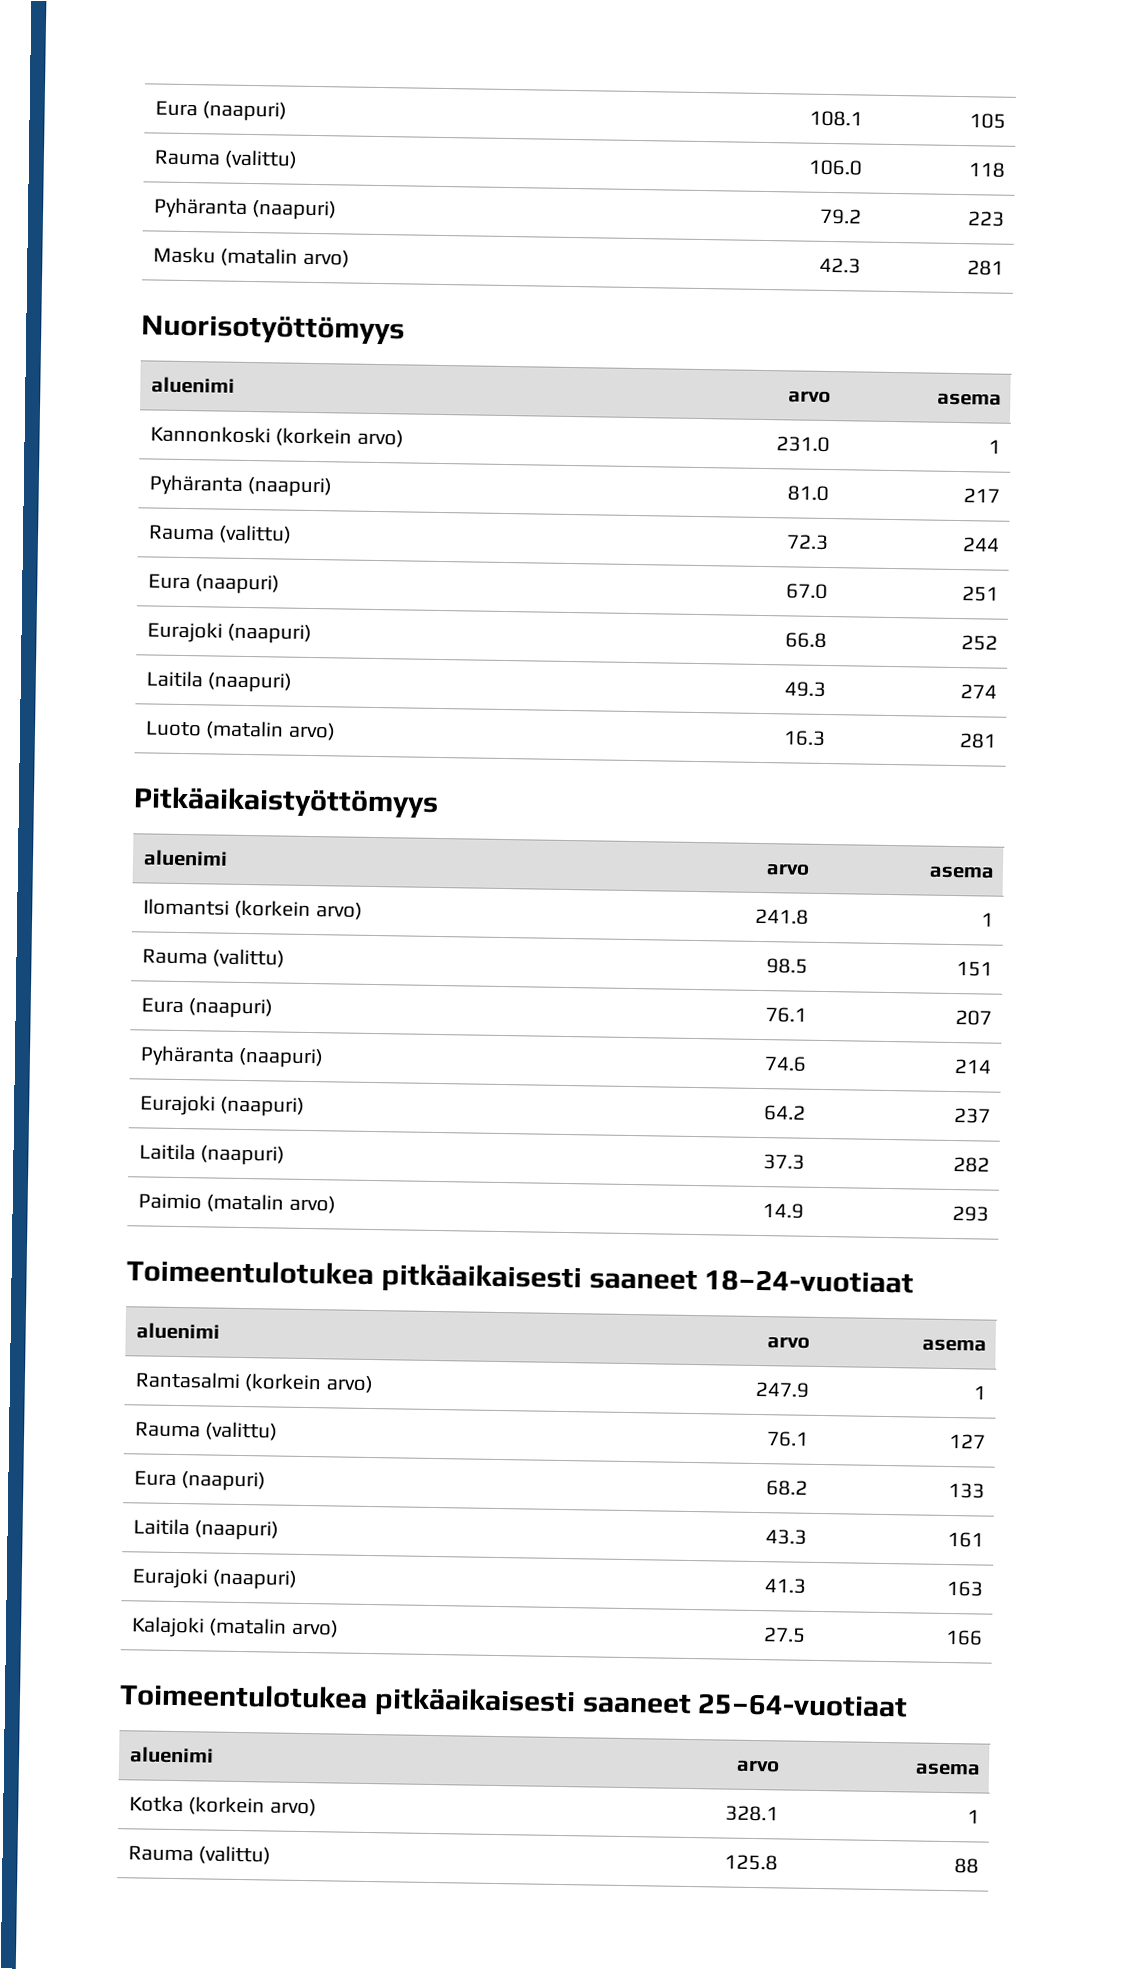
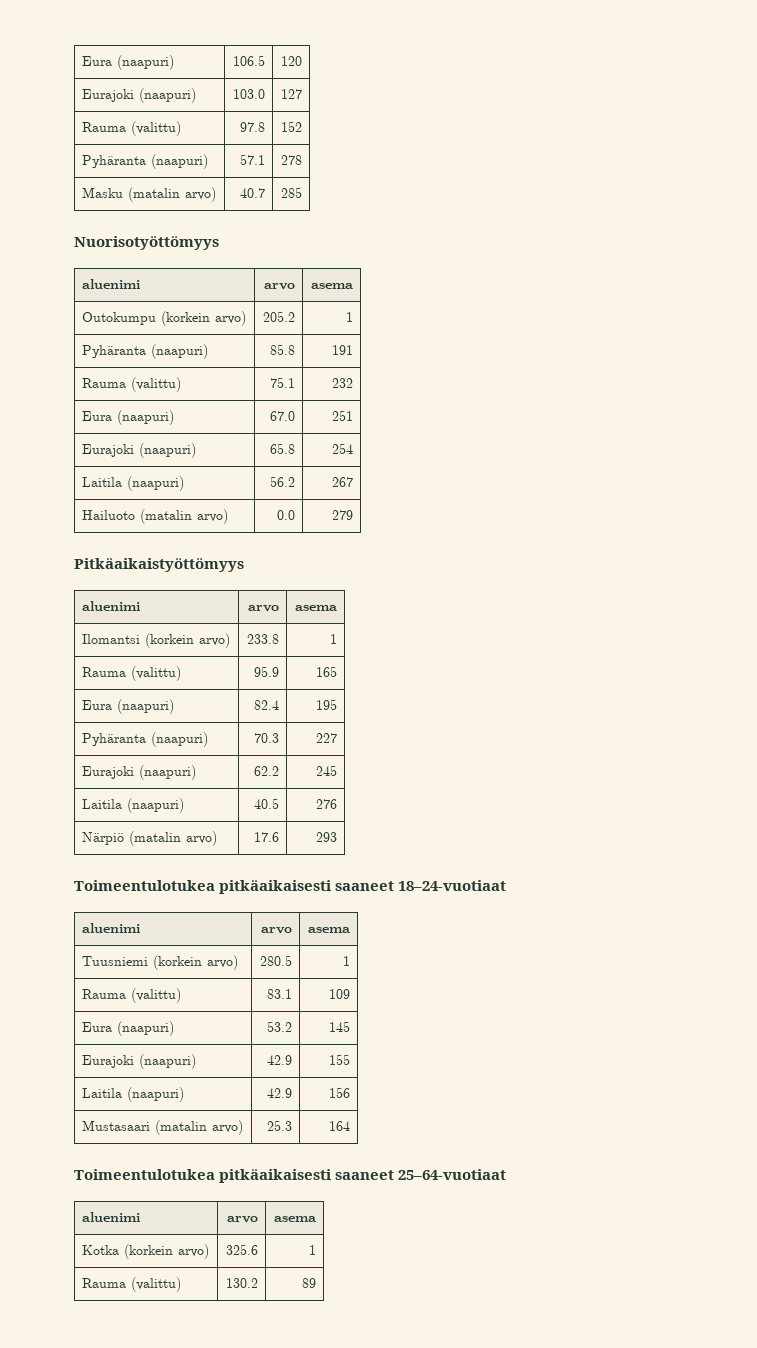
- Eura (naapuri) | 108.1 | 105
- Rauma (valittu) | 106.0 | 118
- Pyhäranta (naapuri) | 79.2 | 223
+ Eura (naapuri) | 106.5 | 120
+ Eurajoki (naapuri) | 103.0 | 127
+ Rauma (valittu) | 97.8 | 152
+ Pyhäranta (naapuri) | 57.1 | 278
- Masku (matalin arvo) | 42.3 | 281
+ Masku (matalin arvo) | 40.7 | 285
- Kannonkoski (korkein arvo) | 231.0 | 1
+ Outokumpu (korkein arvo) | 205.2 | 1
- Pyhäranta (naapuri) | 81.0 | 217
- Rauma (valittu) | 72.3 | 244
+ Pyhäranta (naapuri) | 85.8 | 191
+ Rauma (valittu) | 75.1 | 232
- Eurajoki (naapuri) | 66.8 | 252
- Laitila (naapuri) | 49.3 | 274
- Luoto (matalin arvo) | 16.3 | 281
+ Eurajoki (naapuri) | 65.8 | 254
+ Laitila (naapuri) | 56.2 | 267
+ Hailuoto (matalin arvo) | 0.0 | 279
- Ilomantsi (korkein arvo) | 241.8 | 1
- Rauma (valittu) | 98.5 | 151
- Eura (naapuri) | 76.1 | 207
- Pyhäranta (naapuri) | 74.6 | 214
- Eurajoki (naapuri) | 64.2 | 237
- Laitila (naapuri) | 37.3 | 282
- Paimio (matalin arvo) | 14.9 | 293
+ Ilomantsi (korkein arvo) | 233.8 | 1
+ Rauma (valittu) | 95.9 | 165
+ Eura (naapuri) | 82.4 | 195
+ Pyhäranta (naapuri) | 70.3 | 227
+ Eurajoki (naapuri) | 62.2 | 245
+ Laitila (naapuri) | 40.5 | 276
+ Närpiö (matalin arvo) | 17.6 | 293
- Rantasalmi (korkein arvo) | 247.9 | 1
- Rauma (valittu) | 76.1 | 127
- Eura (naapuri) | 68.2 | 133
- Laitila (naapuri) | 43.3 | 161
- Eurajoki (naapuri) | 41.3 | 163
- Kalajoki (matalin arvo) | 27.5 | 166
+ Tuusniemi (korkein arvo) | 280.5 | 1
+ Rauma (valittu) | 83.1 | 109
+ Eura (naapuri) | 53.2 | 145
+ Eurajoki (naapuri) | 42.9 | 155
+ Laitila (naapuri) | 42.9 | 156
+ Mustasaari (matalin arvo) | 25.3 | 164
- Kotka (korkein arvo) | 328.1 | 1
- Rauma (valittu) | 125.8 | 88
+ Kotka (korkein arvo) | 325.6 | 1
+ Rauma (valittu) | 130.2 | 89

